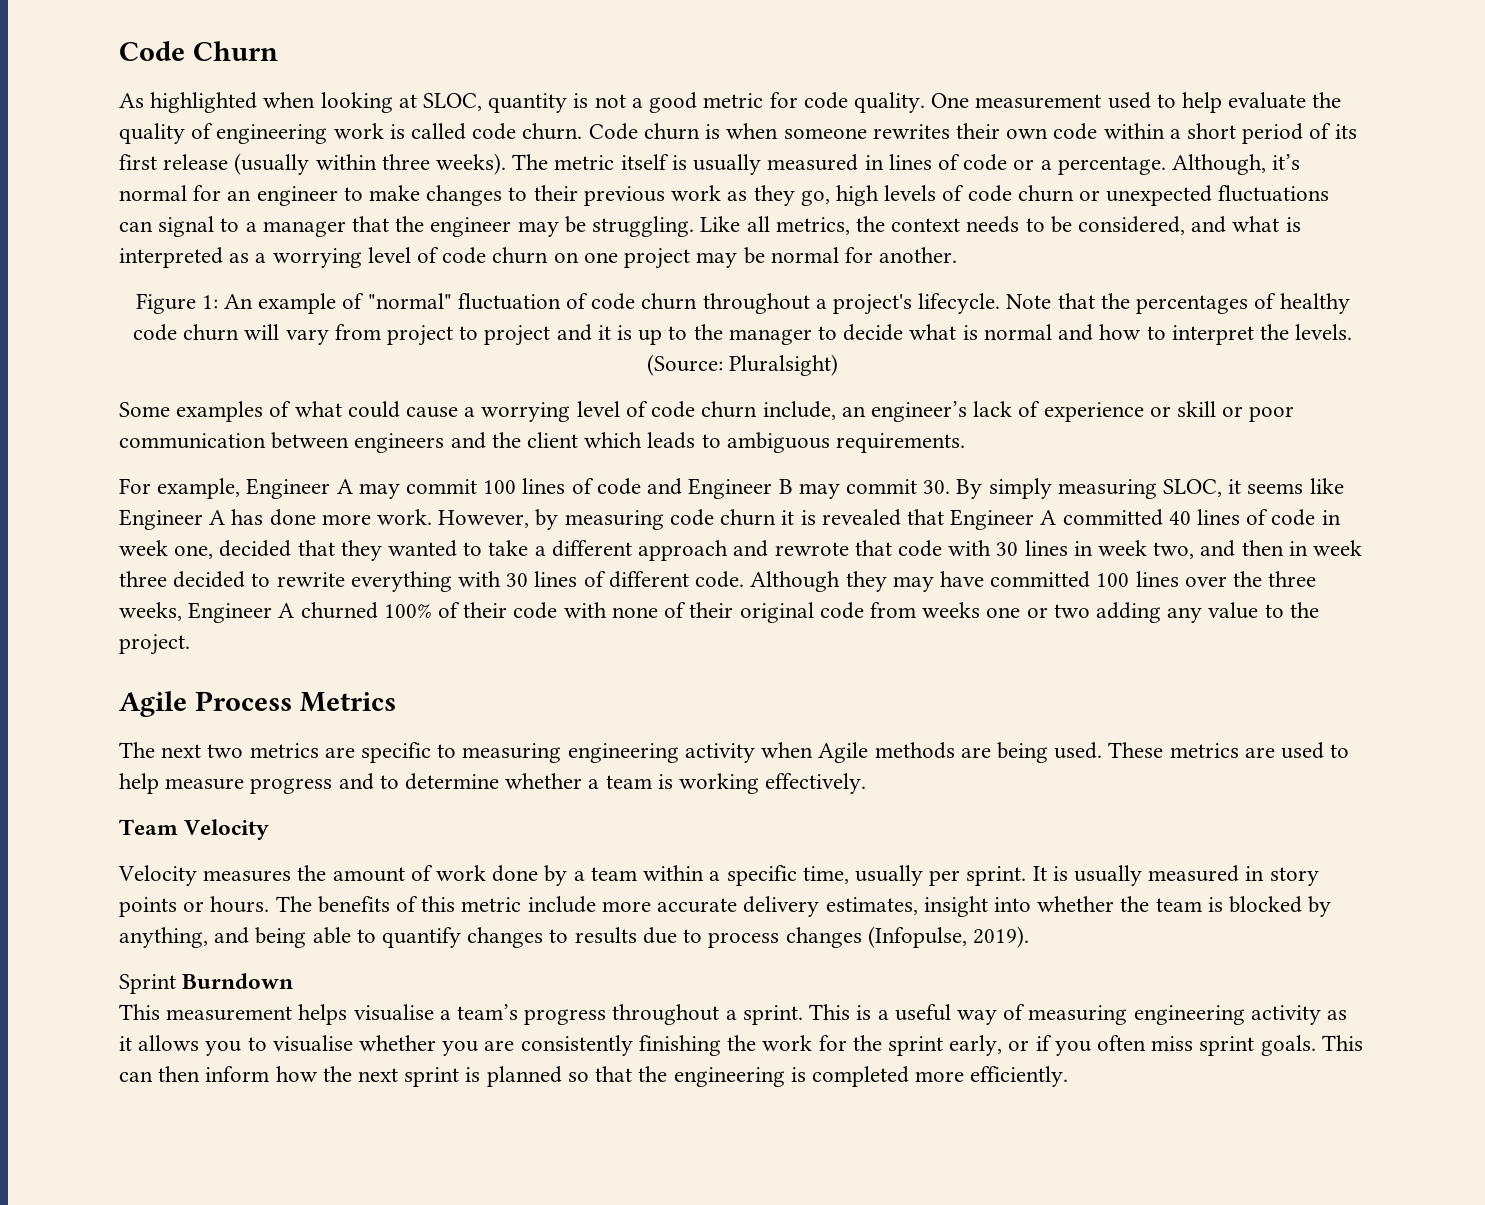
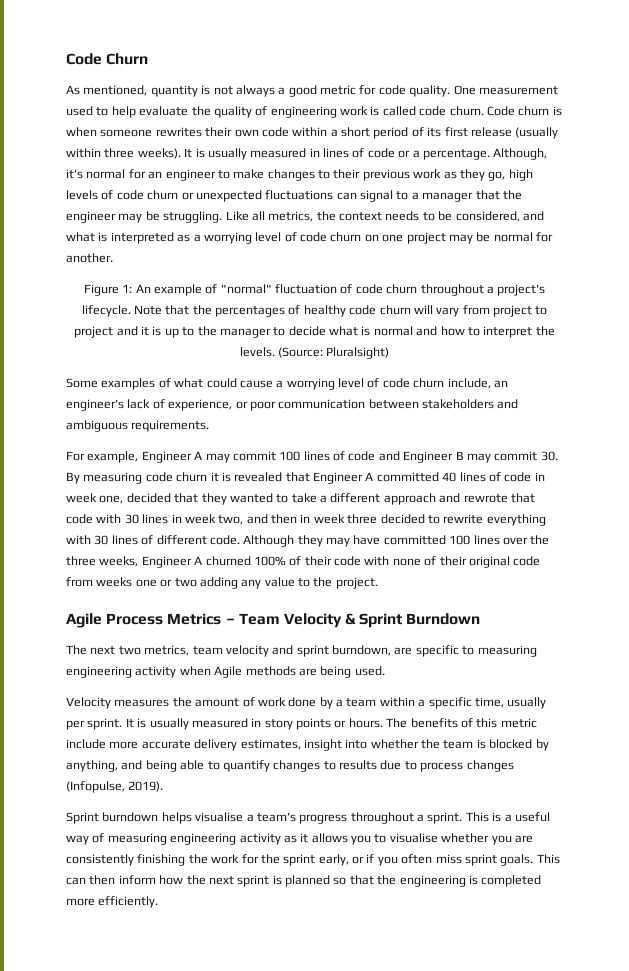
- As highlighted when looking at SLOC, quantity is not a good metric for code quality.
+ As mentioned, quantity is not always a good metric for code quality.
- The metric itself is usually measured in lines of code or a percentage.
+ It is usually measured in lines of code or a percentage.
- Some examples of what could cause a worrying level of code churn include, an engineer’s lack of experience or skill or poor communication between engineers and the client which leads to ambiguous requirements.
+ Some examples of what could cause a worrying level of code churn include, an engineer’s lack of experience, or poor communication between stakeholders and ambiguous requirements.
- For example, Engineer A may commit 100 lines of code and Engineer B may commit 30. By simply measuring SLOC, it seems like Engineer A has done more work. However, by measuring code churn it is revealed that Engineer A committed 40 lines of code in week one, decided that they wanted to take a different approach and rewrote that code with 30 lines in week two, and then in week three decided to rewrite everything with 30 lines of different code.
+ For example, Engineer A may commit 100 lines of code and Engineer B may commit 30. By measuring code churn it is revealed that Engineer A committed 40 lines of code in week one, decided that they wanted to take a different approach and rewrote that code with 30 lines in week two, and then in week three decided to rewrite everything with 30 lines of different code.
- Agile Process Metrics
- The next two metrics are specific to measuring engineering activity when Agile methods are being used. These metrics are used to help measure progress and to determine whether a team is working effectively.
- Team Velocity
+ Agile Process Metrics – Team Velocity & Sprint Burndown
+ The next two metrics, team velocity and sprint burndown, are specific to measuring engineering activity when Agile methods are being used.
- Sprint Burndown
- This measurement helps visualise a team’s progress throughout a sprint.
+ Sprint burndown helps visualise a team’s progress throughout a sprint.

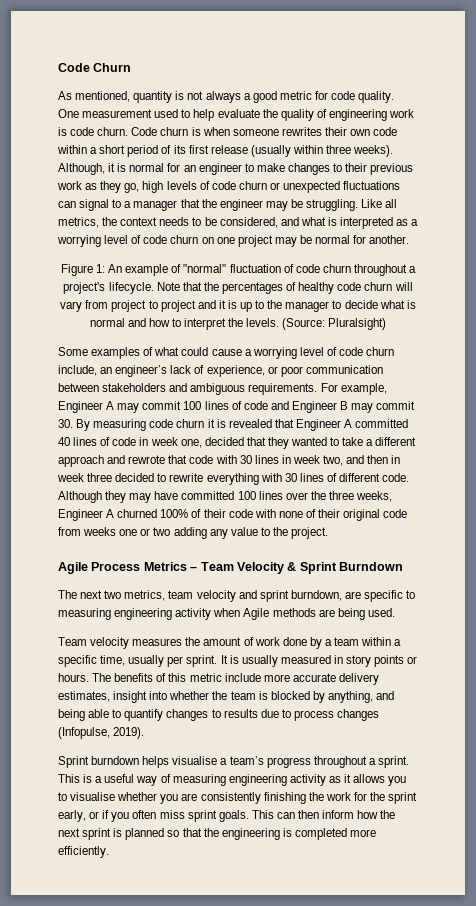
- One measurement used to help evaluate the quality of engineering work is called code churn.
+ One measurement used to help evaluate the quality of engineering work is code churn.
- It is usually measured in lines of code or a percentage. Although, it’s normal for an engineer to make changes to their previous work as they go, high levels of code churn or unexpected fluctuations can signal to a manager that the engineer may be struggling.
+ Although, it is normal for an engineer to make changes to their previous work as they go, high levels of code churn or unexpected fluctuations can signal to a manager that the engineer may be struggling.
- Some examples of what could cause a worrying level of code churn include, an engineer’s lack of experience, or poor communication between stakeholders and ambiguous requirements.
- For example, Engineer A may commit 100 lines of code and Engineer B may commit 30. By measuring code churn it is revealed that Engineer A committed 40 lines of code in week one, decided that they wanted to take a different approach and rewrote that code with 30 lines in week two, and then in week three decided to rewrite everything with 30 lines of different code.
+ Some examples of what could cause a worrying level of code churn include, an engineer’s lack of experience, or poor communication between stakeholders and ambiguous requirements. For example, Engineer A may commit 100 lines of code and Engineer B may commit 30. By measuring code churn it is revealed that Engineer A committed 40 lines of code in week one, decided that they wanted to take a different approach and rewrote that code with 30 lines in week two, and then in week three decided to rewrite everything with 30 lines of different code.
- Velocity measures the amount of work done by a team within a specific time, usually per sprint.
+ Team velocity measures the amount of work done by a team within a specific time, usually per sprint.

